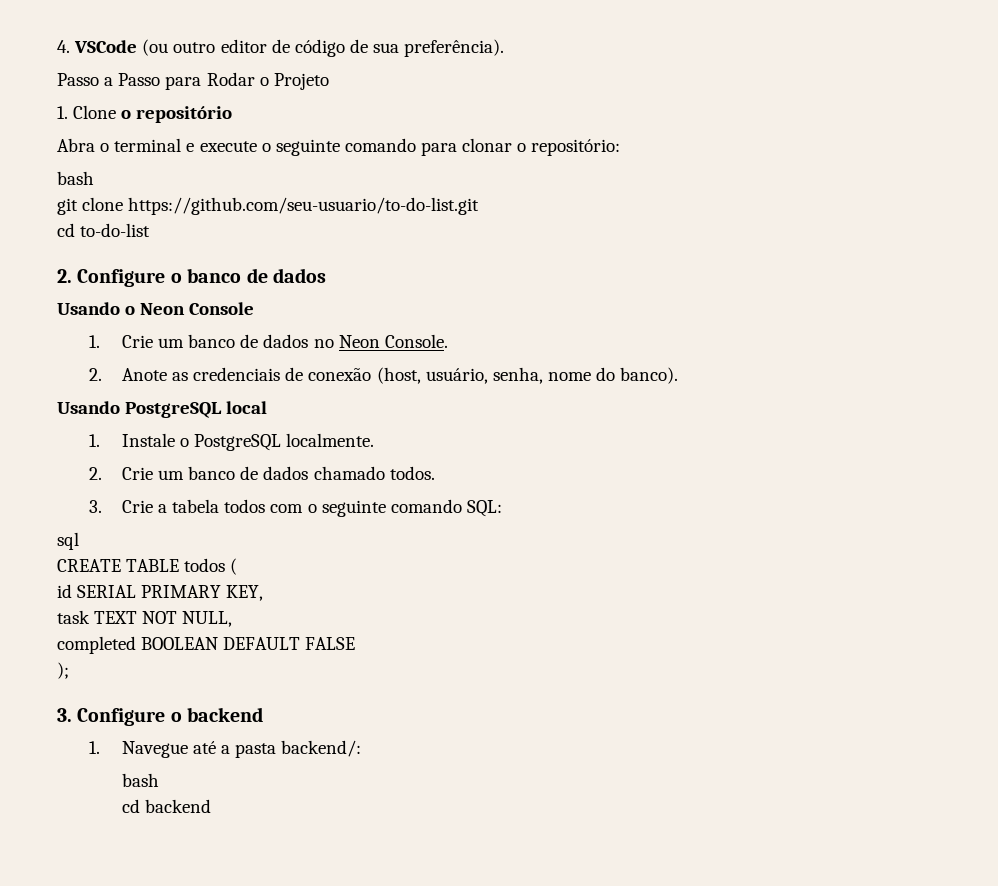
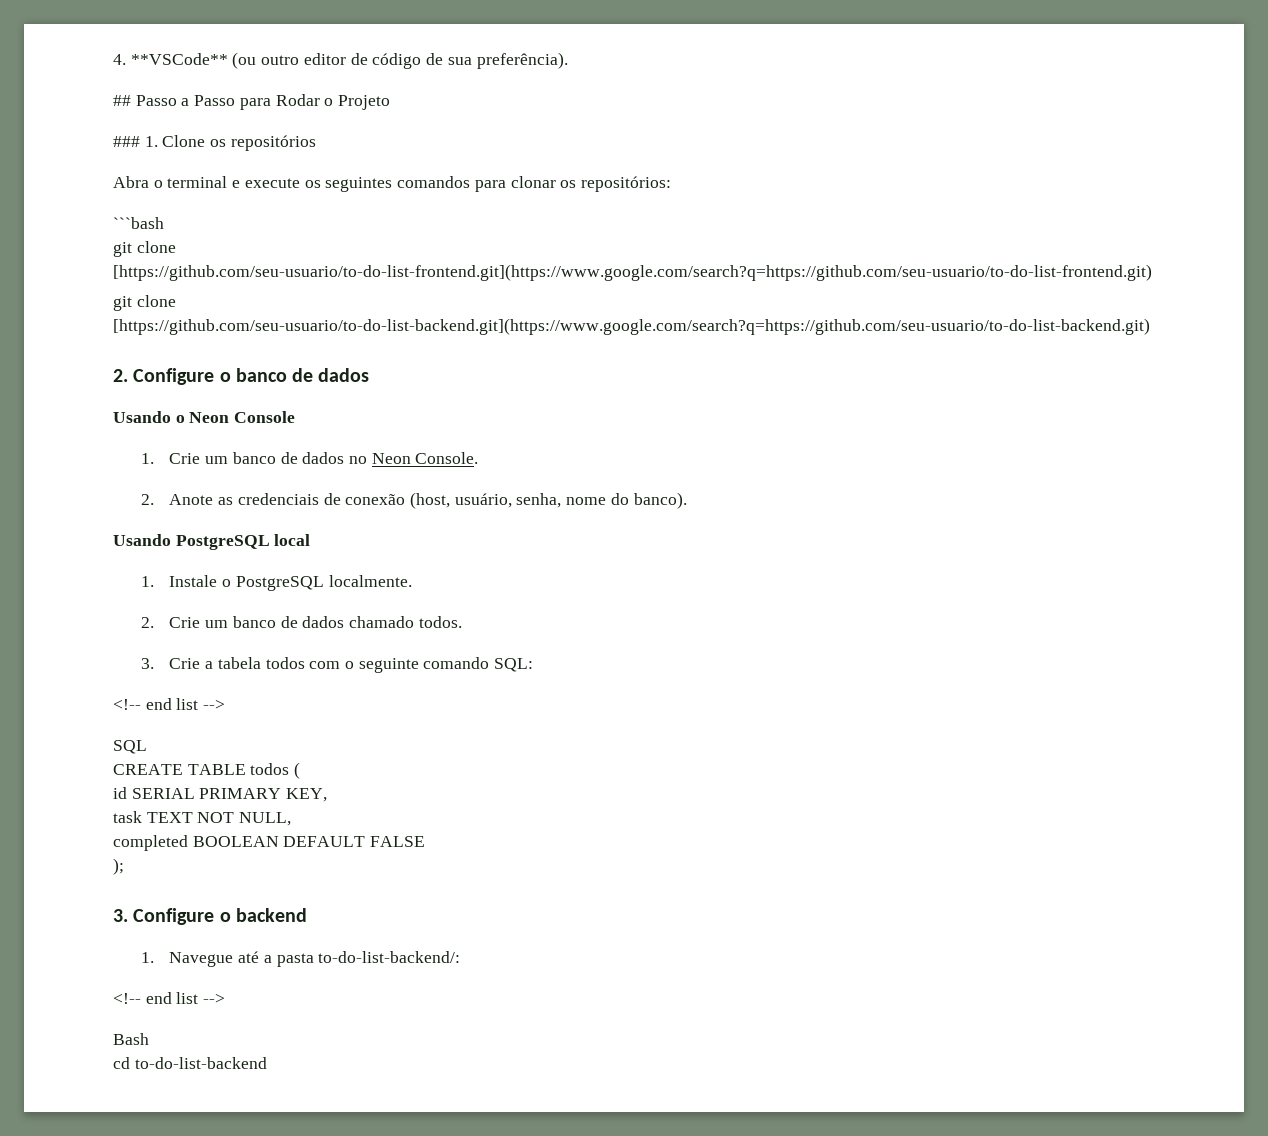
- 4. VSCode (ou outro editor de código de sua preferência).
+ 4. **VSCode** (ou outro editor de código de sua preferência).
- Passo a Passo para Rodar o Projeto
+ ## Passo a Passo para Rodar o Projeto
- 1. Clone o repositório
+ ### 1. Clone os repositórios
- Abra o terminal e execute o seguinte comando para clonar o repositório:
- bash
- git clone https://github.com/seu-usuario/to-do-list.git
- cd to-do-list
+ Abra o terminal e execute os seguintes comandos para clonar os repositórios:
+ ```bash
+ git clone [https://github.com/seu-usuario/to-do-list-frontend.git](https://www.google.com/search?q=https://github.com/seu-usuario/to-do-list-frontend.git)
+ git clone [https://github.com/seu-usuario/to-do-list-backend.git](https://www.google.com/search?q=https://github.com/seu-usuario/to-do-list-backend.git)
  3. Crie a tabela todos com o seguinte comando SQL:
- sql
+ <!-- end list -->
+ SQL
- 1. Navegue até a pasta backend/:
- bash
- cd backend
+ 1. Navegue até a pasta to-do-list-backend/:
+ <!-- end list -->
+ Bash
+ cd to-do-list-backend

